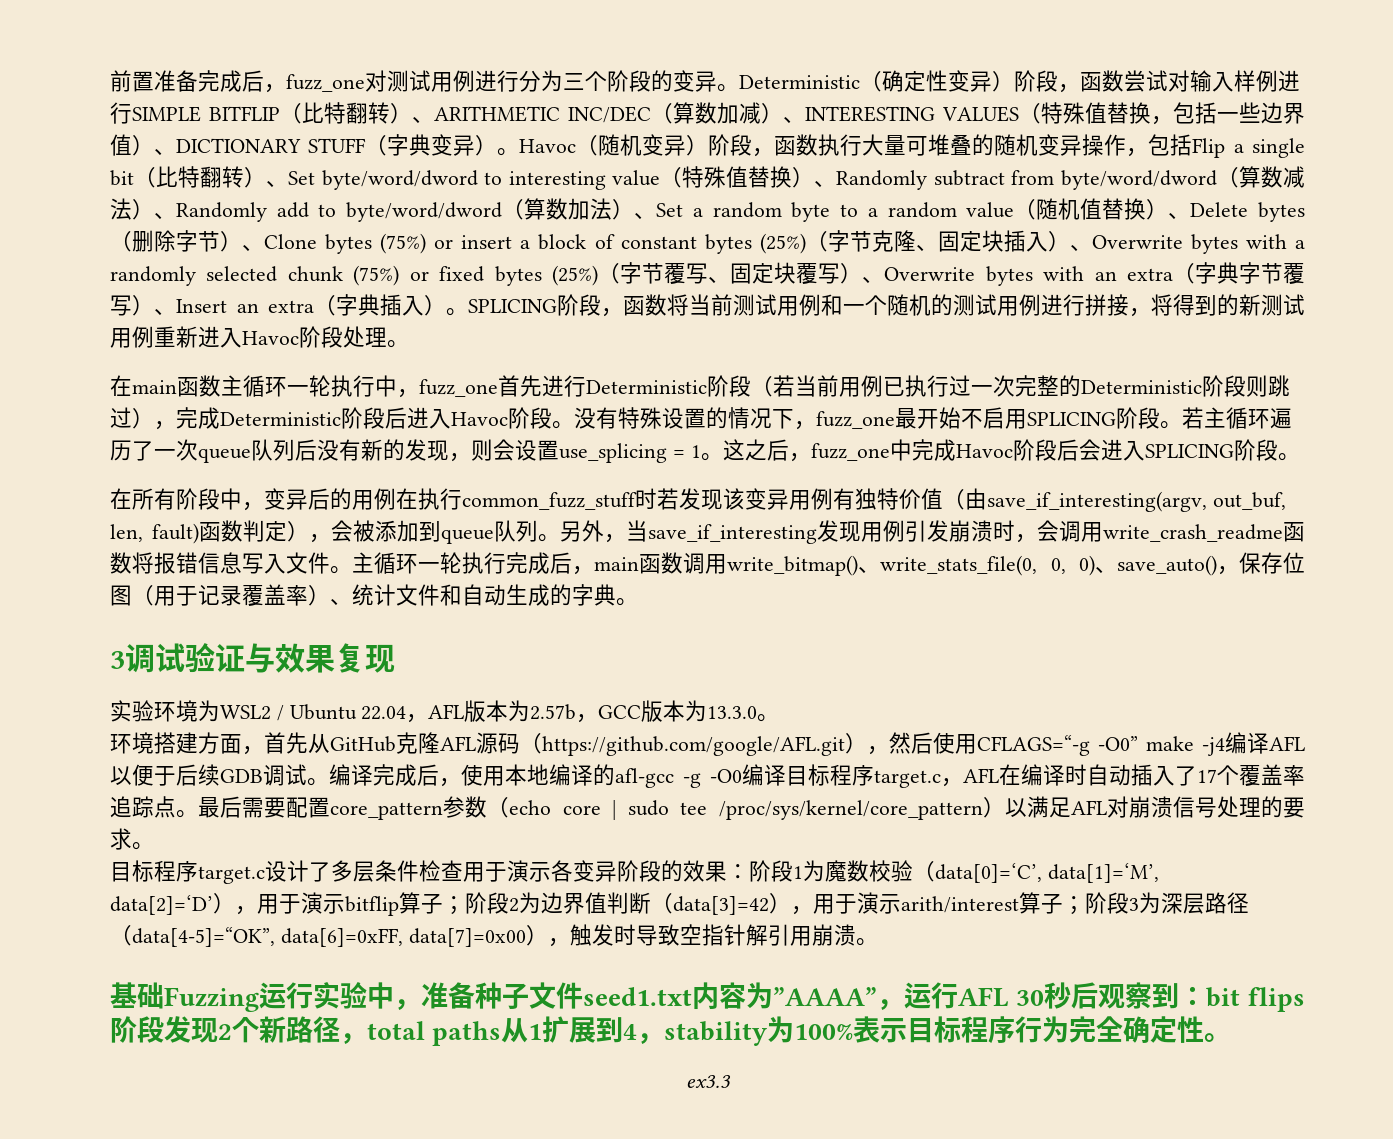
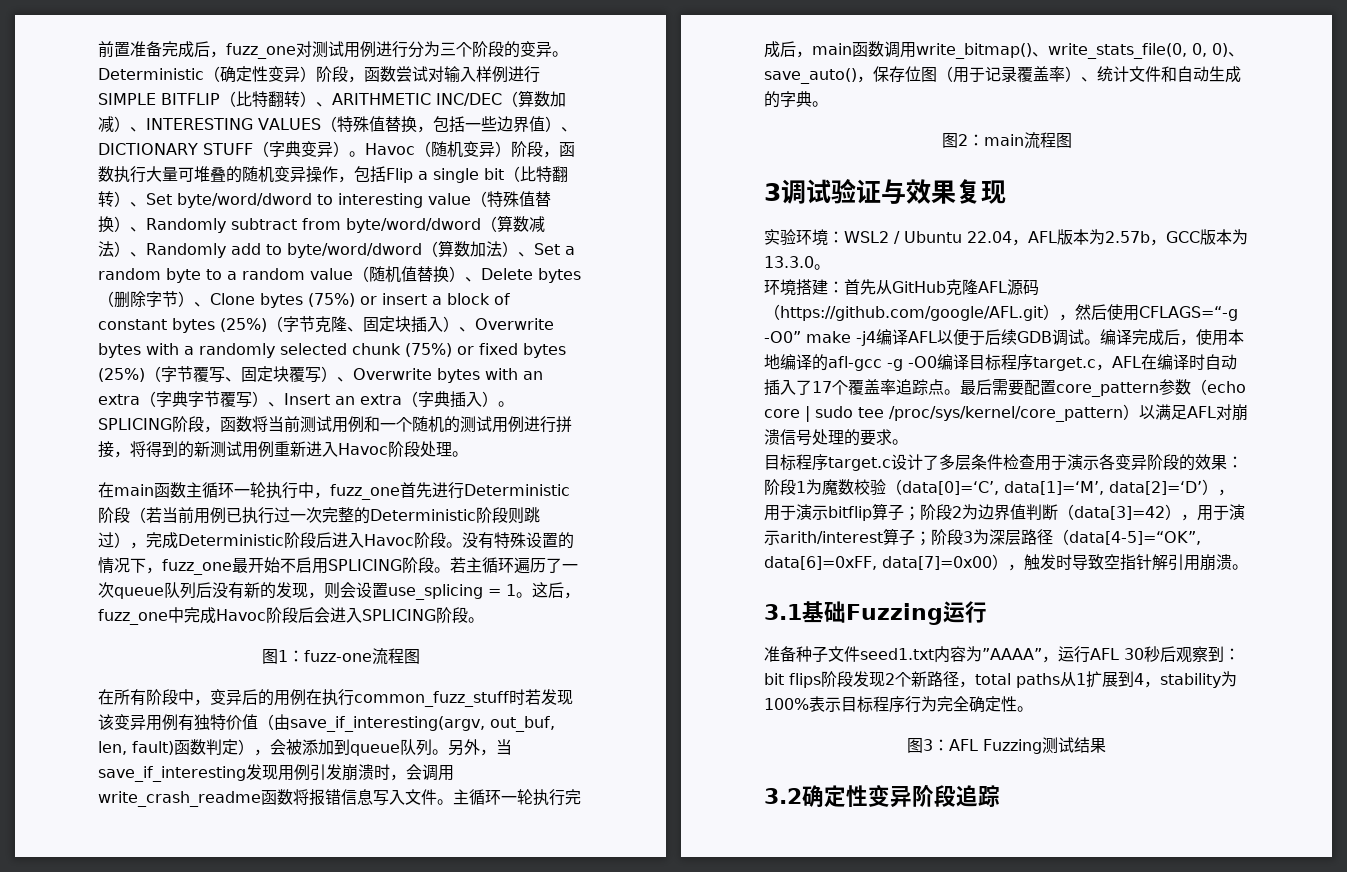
- 这之后，fuzz_one中完成Havoc阶段后会进入SPLICING阶段。
+ 这后，fuzz_one中完成Havoc阶段后会进入SPLICING阶段。
+ 图1：fuzz-one流程图
+ 图2：main流程图
- 实验环境为WSL2 / Ubuntu 22.04，AFL版本为2.57b，GCC版本为13.3.0。
+ 实验环境：WSL2 / Ubuntu 22.04，AFL版本为2.57b，GCC版本为13.3.0。
- 环境搭建方面，首先从GitHub克隆AFL源码（https://github.com/google/AFL.git），然后使用CFLAGS=“-g -O0” make -j4编译AFL以便于后续GDB调试。
+ 环境搭建：首先从GitHub克隆AFL源码（https://github.com/google/AFL.git），然后使用CFLAGS=“-g -O0” make -j4编译AFL以便于后续GDB调试。
- 基础Fuzzing运行实验中，准备种子文件seed1.txt内容为”AAAA”，运行AFL 30秒后观察到：bit flips阶段发现2个新路径，total paths从1扩展到4，stability为100%表示目标程序行为完全确定性。
+ 3.1基础Fuzzing运行
+ 准备种子文件seed1.txt内容为”AAAA”，运行AFL 30秒后观察到：bit flips阶段发现2个新路径，total paths从1扩展到4，stability为100%表示目标程序行为完全确定性。
- ex3.3
+ 图3：AFL Fuzzing测试结果
+ 3.2确定性变异阶段追踪

